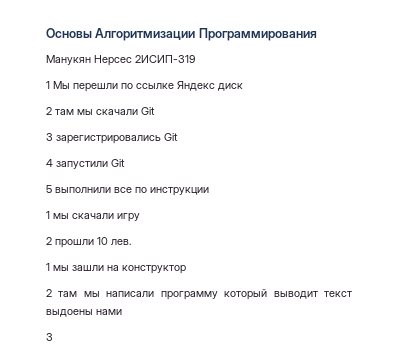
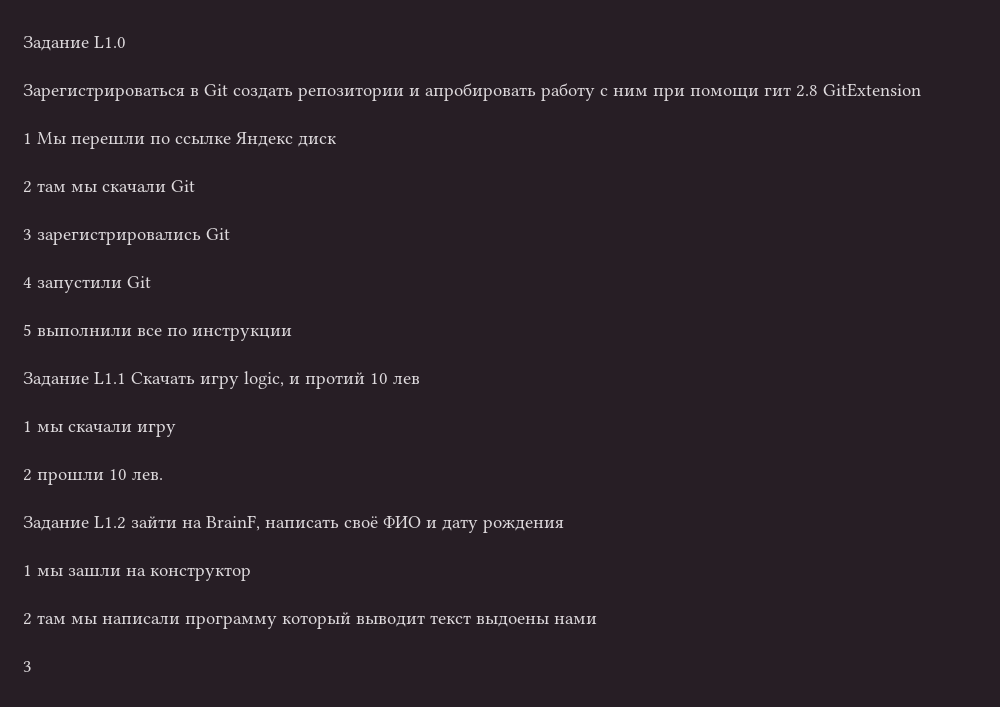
- Основы Алгоритмизации Программирования
- Манукян Нерсес 2ИСИП-319
+ Задание L1.0
+ Зарегистрироваться в Git создать репозитории и апробировать работу с ним при помощи гит 2.8 GitExtension
+ Задание L1.1 Скачать игру logic, и протий 10 лев
+ Задание L1.2 зайти на BrainF, написать своё ФИО и дату рождения

